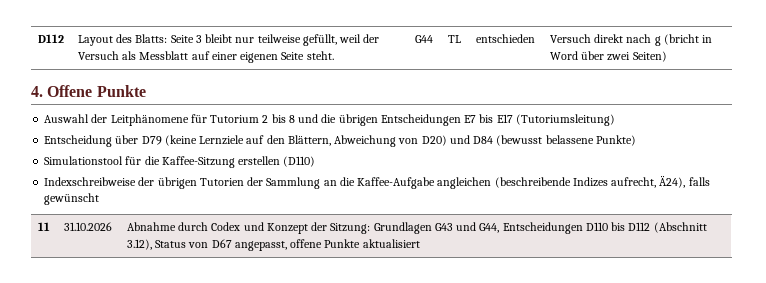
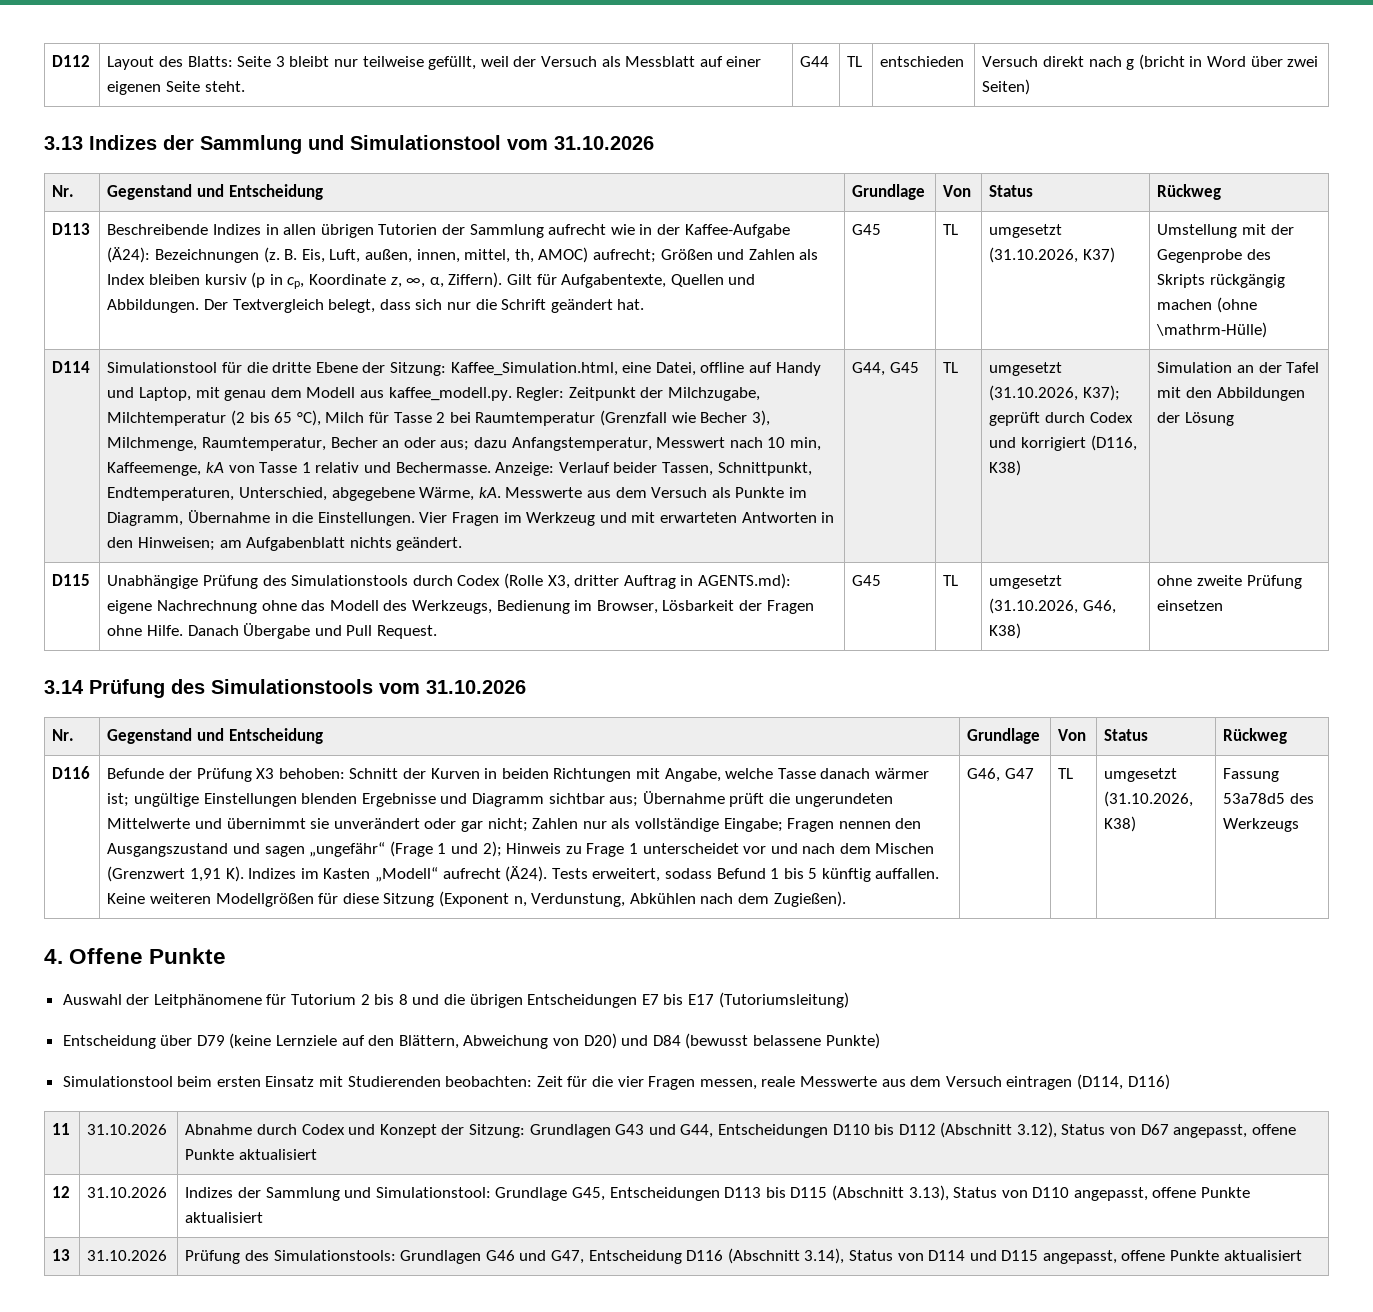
+ 3.13 Indizes der Sammlung und Simulationstool vom 31.10.2026
+ Nr. | Gegenstand und Entscheidung | Grundlage | Von | Status | Rückweg
+ D113 | Beschreibende Indizes in allen übrigen Tutorien der Sammlung aufrecht wie in der Kaffee-Aufgabe (Ä24): Bezeichnungen (z. B. Eis, Luft, außen, innen, mittel, th, AMOC) aufrecht; Größen und Zahlen als Index bleiben kursiv (p in cp, Koordinate z, ∞, α, Ziffern). Gilt für Aufgabentexte, Quellen und Abbildungen. Der Textvergleich belegt, dass sich nur die Schrift geändert hat. | G45 | TL | umgesetzt (31.10.2026, K37) | Umstellung mit der Gegenprobe des Skripts rückgängig machen (ohne \mathrm-Hülle)
+ D114 | Simulationstool für die dritte Ebene der Sitzung: Kaffee_Simulation.html, eine Datei, offline auf Handy und Laptop, mit genau dem Modell aus kaffee_modell.py. Regler: Zeitpunkt der Milchzugabe, Milchtemperatur (2 bis 65 °C), Milch für Tasse 2 bei Raumtemperatur (Grenzfall wie Becher 3), Milchmenge, Raumtemperatur, Becher an oder aus; dazu Anfangstemperatur, Messwert nach 10 min, Kaffeemenge, kA von Tasse 1 relativ und Bechermasse. Anzeige: Verlauf beider Tassen, Schnittpunkt, Endtemperaturen, Unterschied, abgegebene Wärme, kA. Messwerte aus dem Versuch als Punkte im Diagramm, Übernahme in die Einstellungen. Vier Fragen im Werkzeug und mit erwarteten Antworten in den Hinweisen; am Aufgabenblatt nichts geändert. | G44, G45 | TL | umgesetzt (31.10.2026, K37); geprüft durch Codex und korrigiert (D116, K38) | Simulation an der Tafel mit den Abbildungen der Lösung
+ D115 | Unabhängige Prüfung des Simulationstools durch Codex (Rolle X3, dritter Auftrag in AGENTS.md): eigene Nachrechnung ohne das Modell des Werkzeugs, Bedienung im Browser, Lösbarkeit der Fragen ohne Hilfe. Danach Übergabe und Pull Request. | G45 | TL | umgesetzt (31.10.2026, G46, K38) | ohne zweite Prüfung einsetzen
+ 3.14 Prüfung des Simulationstools vom 31.10.2026
+ Nr. | Gegenstand und Entscheidung | Grundlage | Von | Status | Rückweg
+ D116 | Befunde der Prüfung X3 behoben: Schnitt der Kurven in beiden Richtungen mit Angabe, welche Tasse danach wärmer ist; ungültige Einstellungen blenden Ergebnisse und Diagramm sichtbar aus; Übernahme prüft die ungerundeten Mittelwerte und übernimmt sie unverändert oder gar nicht; Zahlen nur als vollständige Eingabe; Fragen nennen den Ausgangszustand und sagen „ungefähr“ (Frage 1 und 2); Hinweis zu Frage 1 unterscheidet vor und nach dem Mischen (Grenzwert 1,91 K). Indizes im Kasten „Modell“ aufrecht (Ä24). Tests erweitert, sodass Befund 1 bis 5 künftig auffallen. Keine weiteren Modellgrößen für diese Sitzung (Exponent n, Verdunstung, Abkühlen nach dem Zugießen). | G46, G47 | TL | umgesetzt (31.10.2026, K38) | Fassung 53a78d5 des Werkzeugs
- Simulationstool für die Kaffee-Sitzung erstellen (D110)
- Indexschreibweise der übrigen Tutorien der Sammlung an die Kaffee-Aufgabe angleichen (beschreibende Indizes aufrecht, Ä24), falls gewünscht
+ Simulationstool beim ersten Einsatz mit Studierenden beobachten: Zeit für die vier Fragen messen, reale Messwerte aus dem Versuch eintragen (D114, D116)
+ 12 | 31.10.2026 | Indizes der Sammlung und Simulationstool: Grundlage G45, Entscheidungen D113 bis D115 (Abschnitt 3.13), Status von D110 angepasst, offene Punkte aktualisiert
+ 13 | 31.10.2026 | Prüfung des Simulationstools: Grundlagen G46 und G47, Entscheidung D116 (Abschnitt 3.14), Status von D114 und D115 angepasst, offene Punkte aktualisiert

